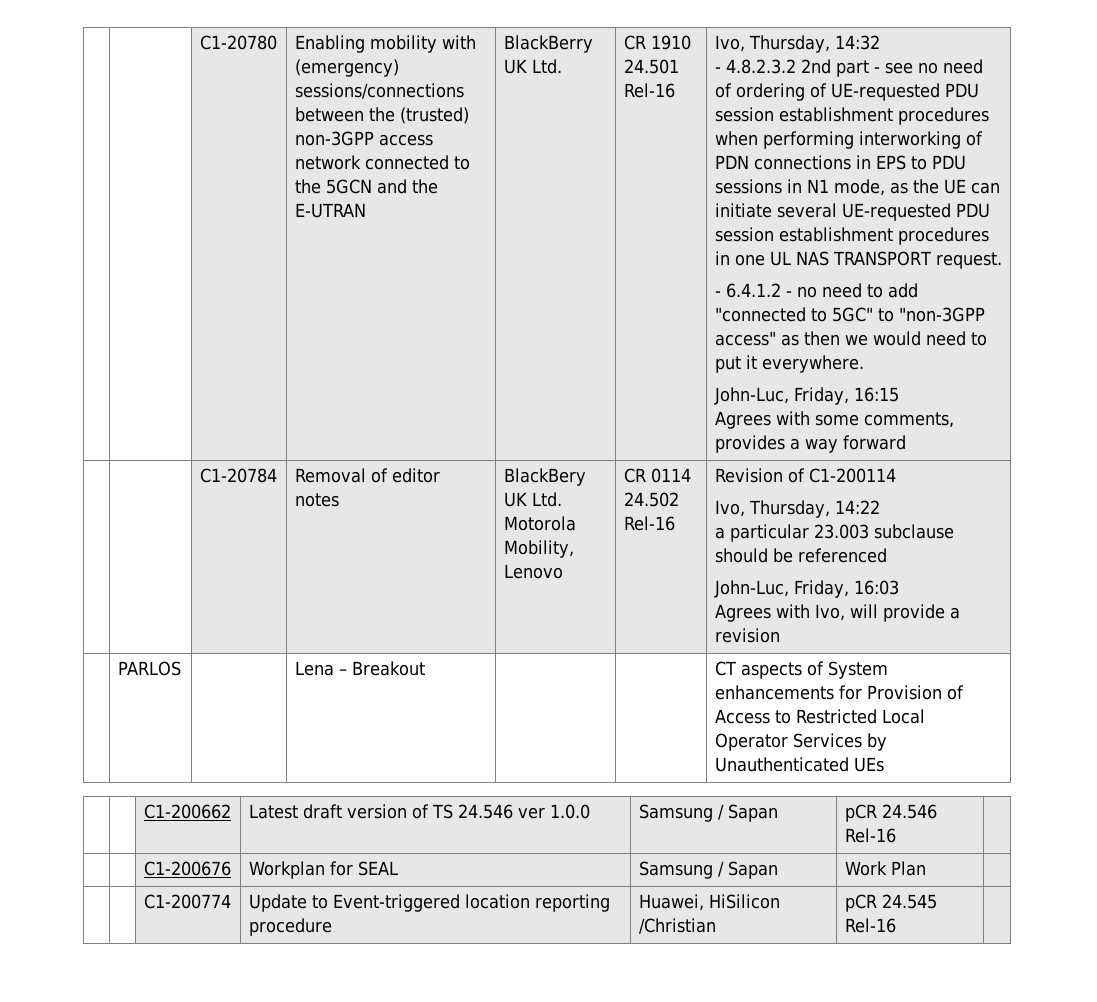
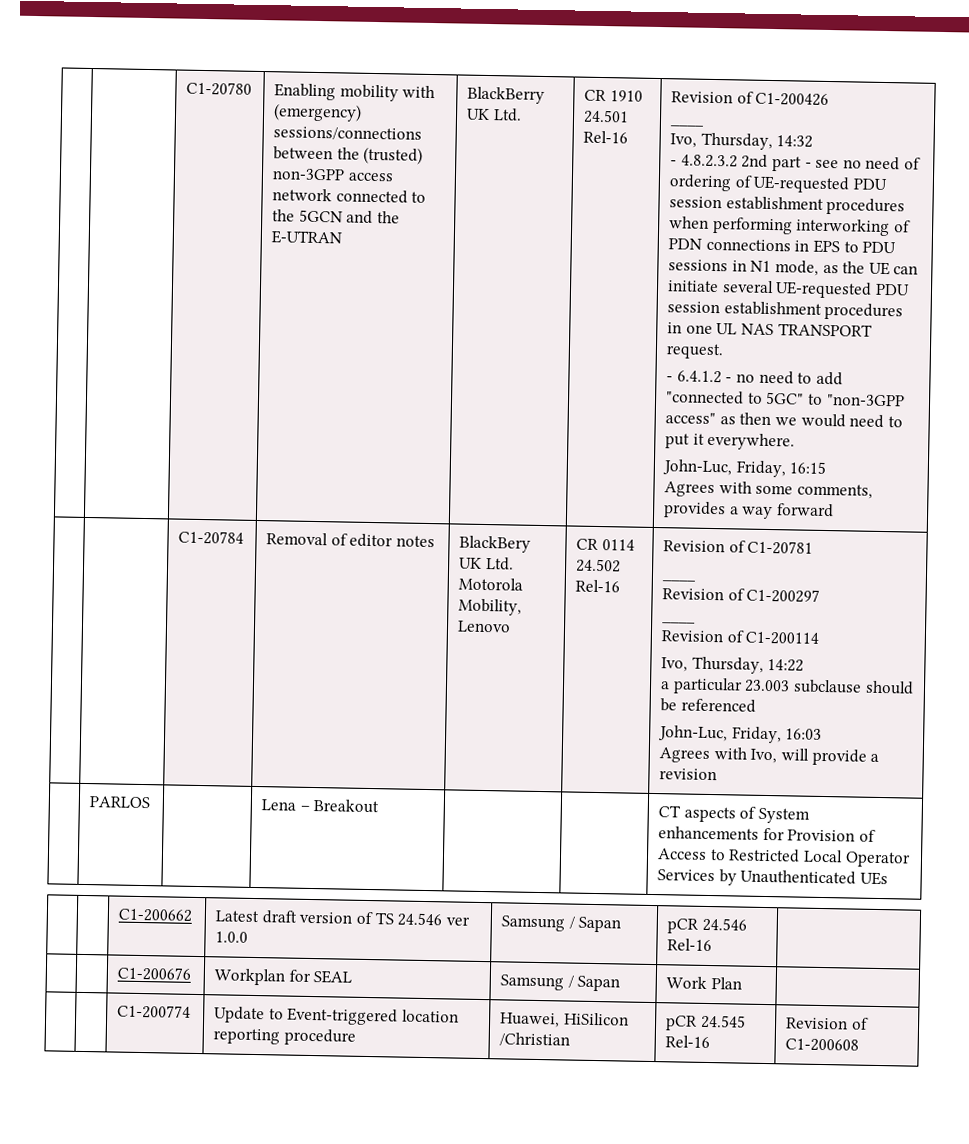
+ Revision of C1-200426
+ ____
+ Revision of C1-20781
+ ____
+ Revision of C1-200297
+ ____
- | | C1-200774 | Update to Event-triggered location reporting procedure | Huawei, HiSilicon /Christian | pCR 24.545 Rel-16 |
+ | | C1-200774 | Update to Event-triggered location reporting procedure | Huawei, HiSilicon /Christian | pCR 24.545 Rel-16 | Revision of C1-200608

